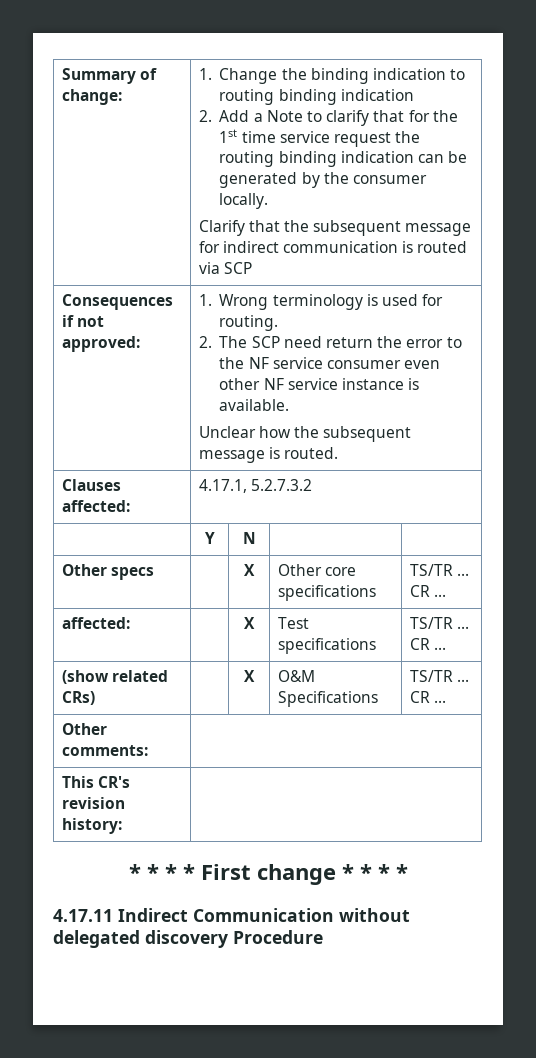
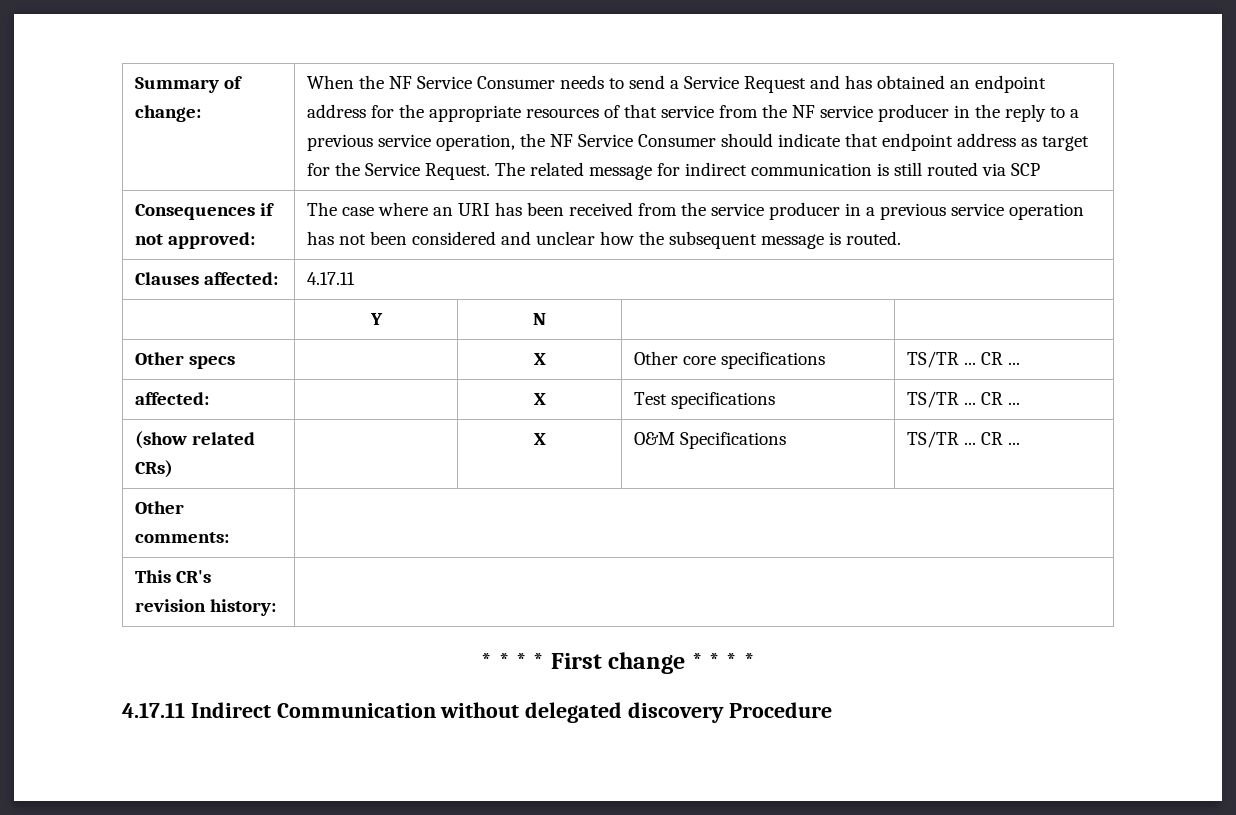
- 1. Change the binding indication to routing binding indication
- 2. Add a Note to clarify that for the 1st time service request the routing binding indication can be generated by the consumer locally.
- Clarify that the subsequent message for indirect communication is routed via SCP
+ When the NF Service Consumer needs to send a Service Request and has obtained an endpoint address for the appropriate resources of that service from the NF service producer in the reply to a previous service operation, the NF Service Consumer should indicate that endpoint address as target for the Service Request. The related message for indirect communication is still routed via SCP
- Consequences if not approved: | 1. Wrong terminology is used for routing.
- 2. The SCP need return the error to the NF service consumer even other NF service instance is available.
- Unclear how the subsequent message is routed.
+ Consequences if not approved: | The case where an URI has been received from the service producer in a previous service operation has not been considered and unclear how the subsequent message is routed.
- Clauses affected: | 4.17.1, 5.2.7.3.2
+ Clauses affected: | 4.17.11

